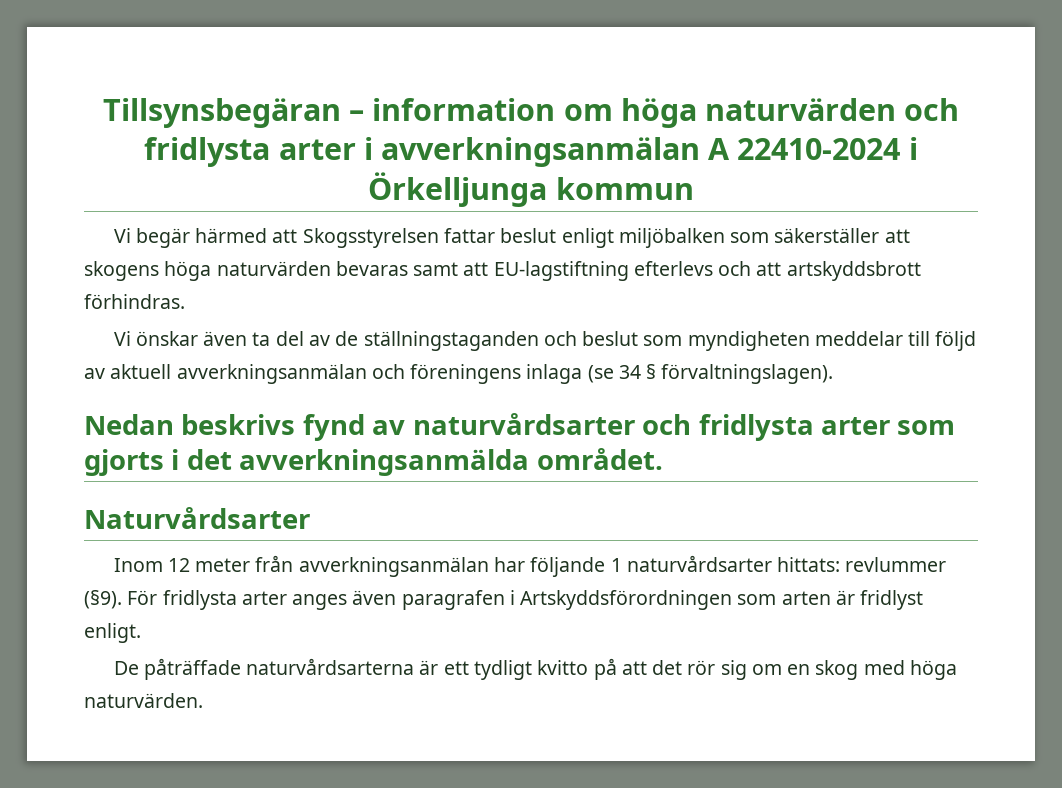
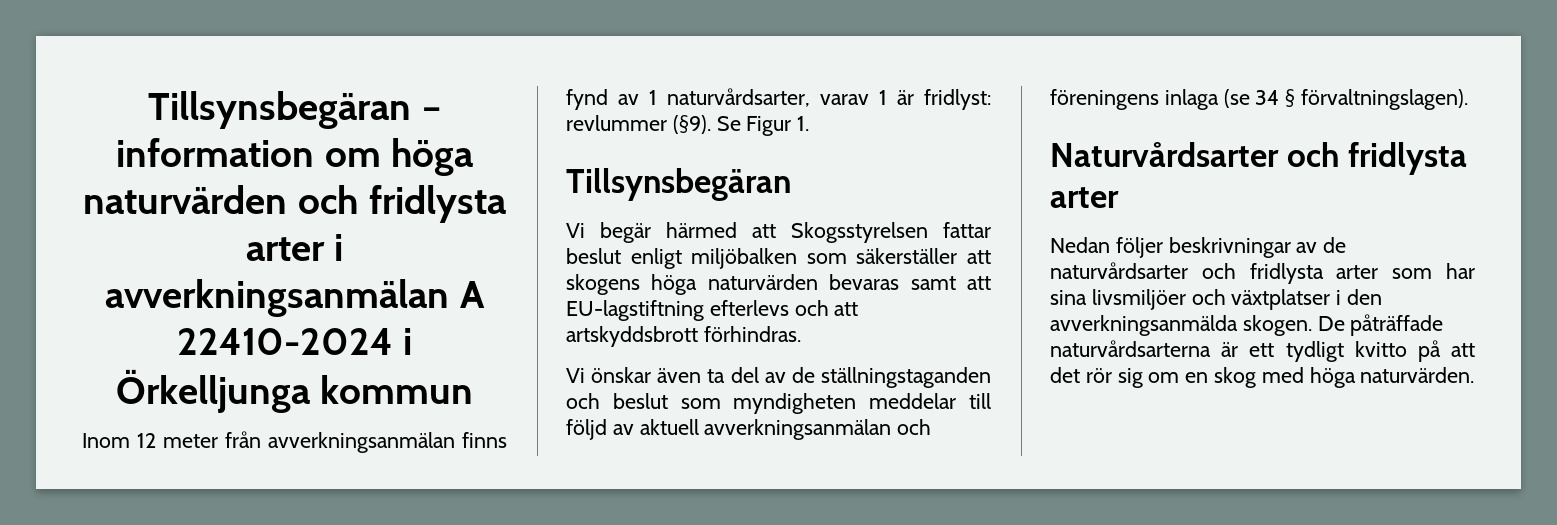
+ Inom 12 meter från avverkningsanmälan finns fynd av 1 naturvårdsarter, varav 1 är fridlyst: revlummer (§9). Se Figur 1.
+ Tillsynsbegäran
- Nedan beskrivs fynd av naturvårdsarter och fridlysta arter som gjorts i det avverkningsanmälda området.
- Naturvårdsarter
- Inom 12 meter från avverkningsanmälan har följande 1 naturvårdsarter hittats: revlummer (§9). För fridlysta arter anges även paragrafen i Artskyddsförordningen som arten är fridlyst enligt.
- De påträffade naturvårdsarterna är ett tydligt kvitto på att det rör sig om en skog med höga naturvärden.
+ Naturvårdsarter och fridlysta arter
+ Nedan följer beskrivningar av de naturvårdsarter och fridlysta arter som har sina livsmiljöer och växtplatser i den avverkningsanmälda skogen. De påträffade naturvårdsarterna är ett tydligt kvitto på att det rör sig om en skog med höga naturvärden.

